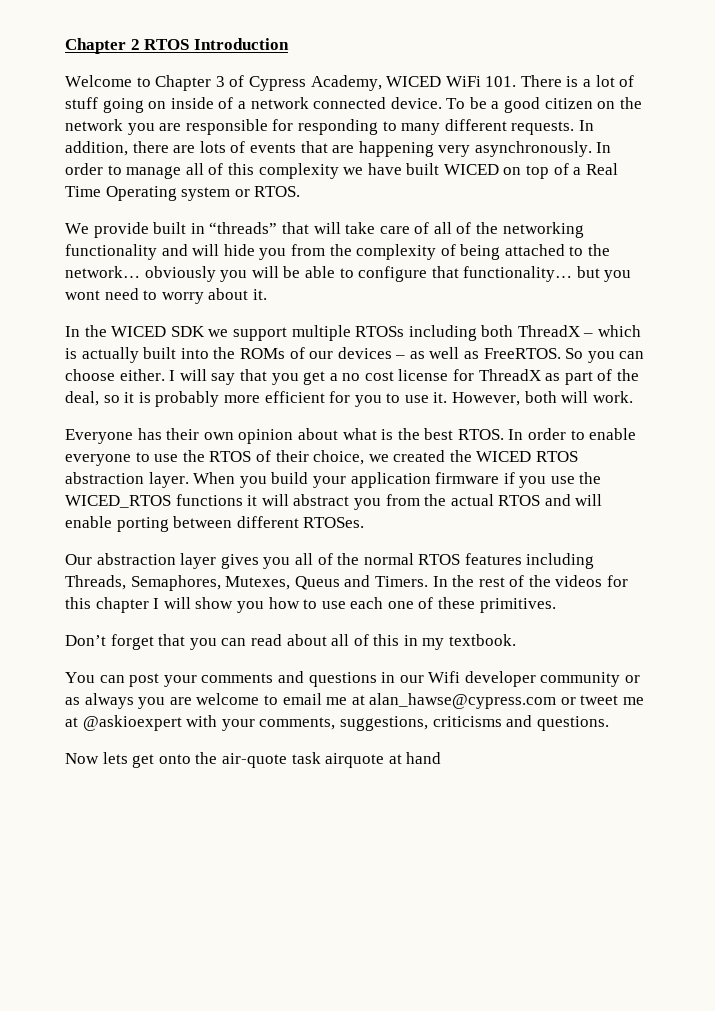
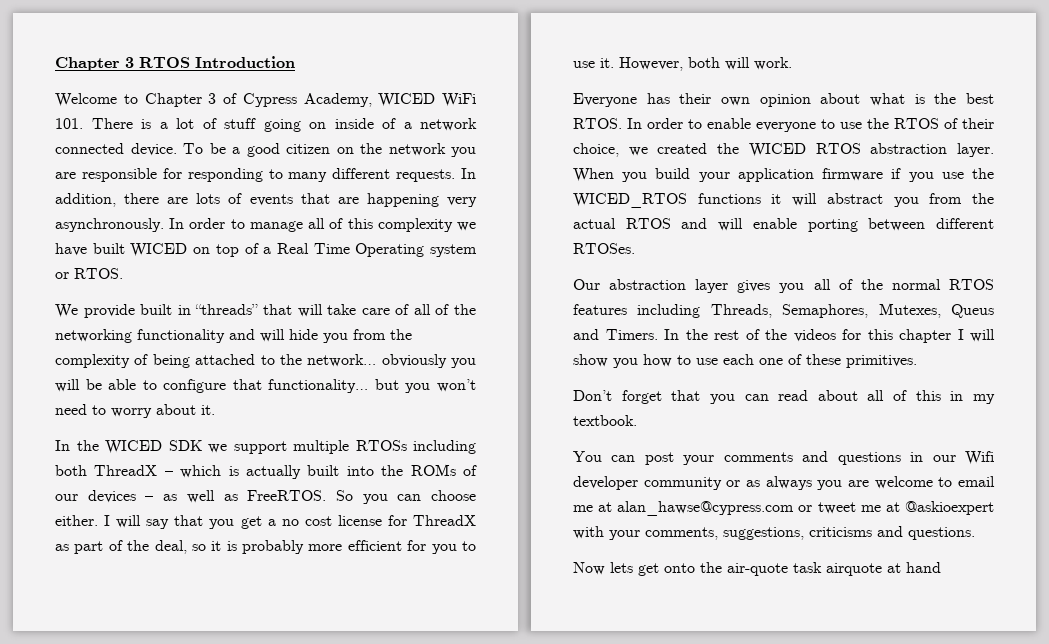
- Chapter 2 RTOS Introduction
+ Chapter 3 RTOS Introduction
- We provide built in “threads” that will take care of all of the networking functionality and will hide you from the complexity of being attached to the network… obviously you will be able to configure that functionality… but you wont need to worry about it.
+ We provide built in “threads” that will take care of all of the networking functionality and will hide you from the complexity of being attached to the network… obviously you will be able to configure that functionality… but you won’t need to worry about it.

